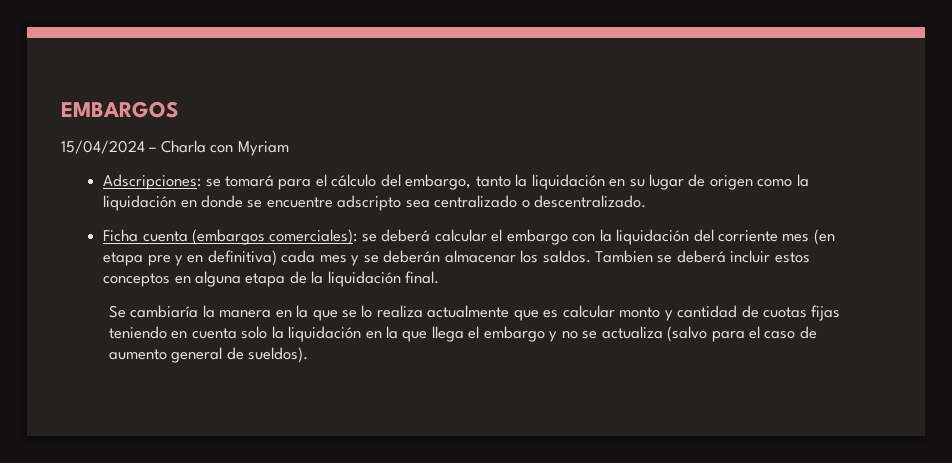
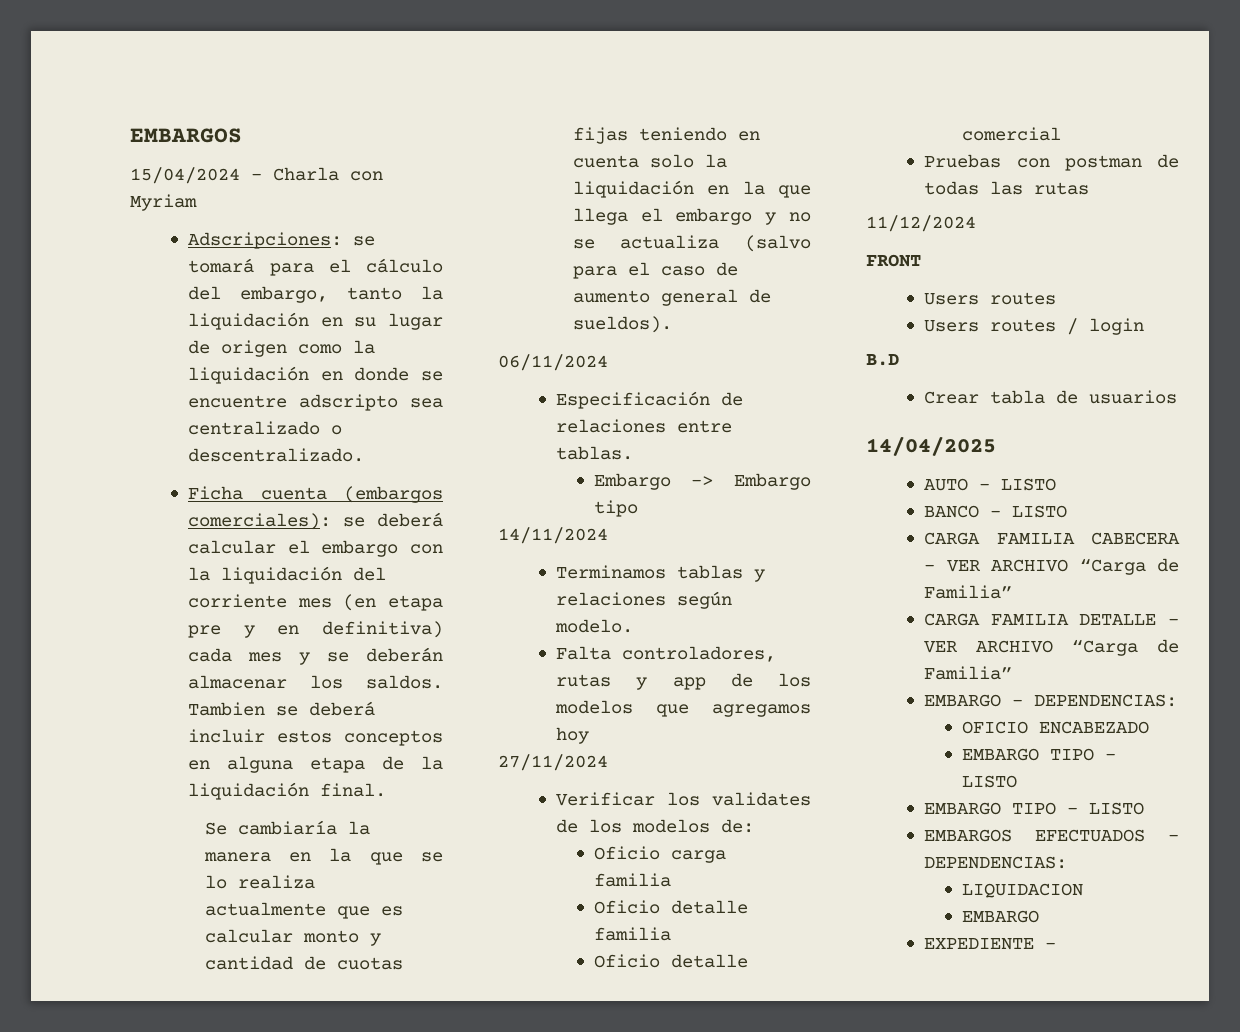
+ 06/11/2024
+ Especificación de relaciones entre tablas.
+ Embargo -> Embargo tipo
+ 14/11/2024
+ Terminamos tablas y relaciones según modelo.
+ Falta controladores, rutas y app de los modelos que agregamos hoy
+ 27/11/2024
+ Verificar los validates de los modelos de:
+ Oficio carga familia
+ Oficio detalle familia
+ Oficio detalle comercial
+ Pruebas con postman de todas las rutas
+ 11/12/2024
+ FRONT
+ Users routes
+ Users routes / login
+ B.D
+ Crear tabla de usuarios
+ 14/04/2025
+ AUTO - LISTO
+ BANCO – LISTO
+ CARGA FAMILIA CABECERA – VER ARCHIVO “Carga de Familia”
+ CARGA FAMILIA DETALLE – VER ARCHIVO “Carga de Familia”
+ EMBARGO – DEPENDENCIAS:
+ OFICIO ENCABEZADO
+ EMBARGO TIPO - LISTO
+ EMBARGO TIPO – LISTO
+ EMBARGOS EFECTUADOS – DEPENDENCIAS:
+ LIQUIDACION
+ EMBARGO
+ EXPEDIENTE -

